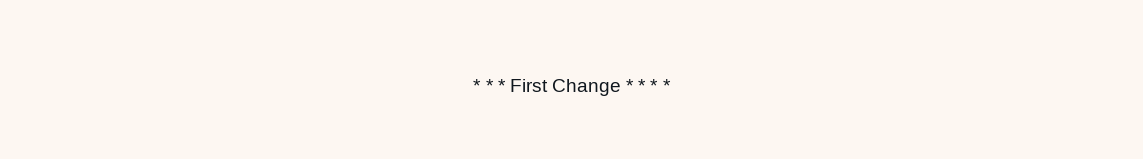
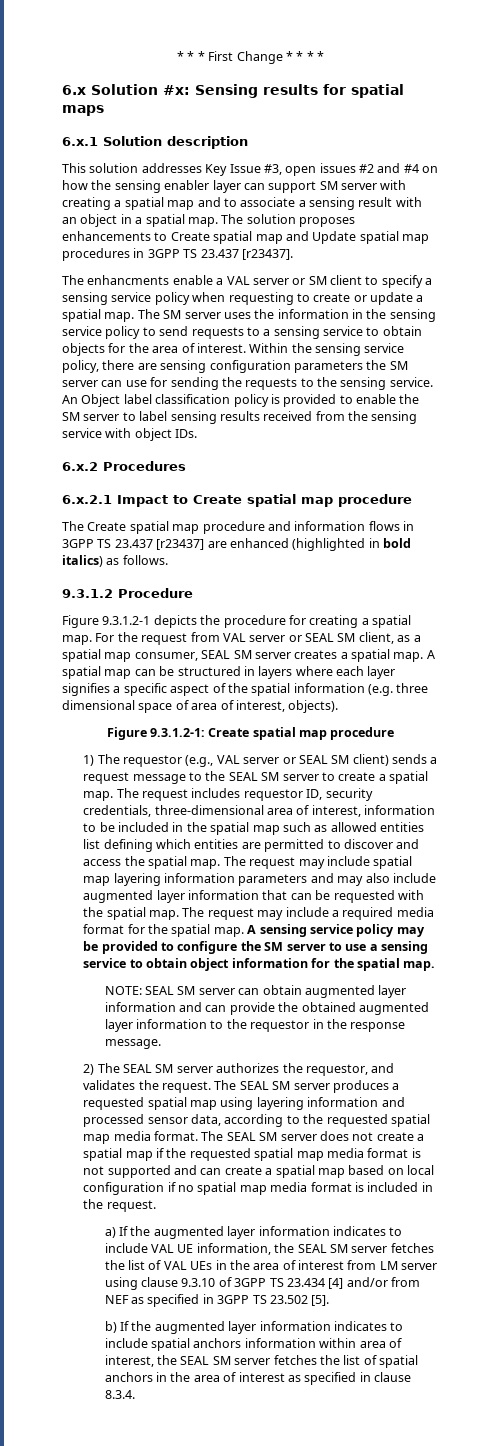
+ 6.x Solution #x: Sensing results for spatial maps
+ 6.x.1 Solution description
+ This solution addresses Key Issue #3, open issues #2 and #4 on how the sensing enabler layer can support SM server with creating a spatial map and to associate a sensing result with an object in a spatial map. The solution proposes enhancements to Create spatial map and Update spatial map procedures in 3GPP TS 23.437 [r23437].
+ The enhancments enable a VAL server or SM client to specify a sensing service policy when requesting to create or update a spatial map. The SM server uses the information in the sensing service policy to send requests to a sensing service to obtain objects for the area of interest. Within the sensing service policy, there are sensing configuration parameters the SM server can use for sending the requests to the sensing service. An Object label classification policy is provided to enable the SM server to label sensing results received from the sensing service with object IDs.
+ 6.x.2 Procedures
+ 6.x.2.1 Impact to Create spatial map procedure
+ The Create spatial map procedure and information flows in 3GPP TS 23.437 [r23437] are enhanced (highlighted in bold italics) as follows.
+ 9.3.1.2 Procedure
+ Figure 9.3.1.2-1 depicts the procedure for creating a spatial map. For the request from VAL server or SEAL SM client, as a spatial map consumer, SEAL SM server creates a spatial map. A spatial map can be structured in layers where each layer signifies a specific aspect of the spatial information (e.g. three dimensional space of area of interest, objects).
+ Figure 9.3.1.2-1: Create spatial map procedure
+ 1) The requestor (e.g., VAL server or SEAL SM client) sends a request message to the SEAL SM server to create a spatial map. The request includes requestor ID, security credentials, three-dimensional area of interest, information to be included in the spatial map such as allowed entities list defining which entities are permitted to discover and access the spatial map. The request may include spatial map layering information parameters and may also include augmented layer information that can be requested with the spatial map. The request may include a required media format for the spatial map. A sensing service policy may be provided to configure the SM server to use a sensing service to obtain object information for the spatial map.
+ NOTE: SEAL SM server can obtain augmented layer information and can provide the obtained augmented layer information to the requestor in the response message.
+ 2) The SEAL SM server authorizes the requestor, and validates the request. The SEAL SM server produces a requested spatial map using layering information and processed sensor data, according to the requested spatial map media format. The SEAL SM server does not create a spatial map if the requested spatial map media format is not supported and can create a spatial map based on local configuration if no spatial map media format is included in the request.
+ a) If the augmented layer information indicates to include VAL UE information, the SEAL SM server fetches the list of VAL UEs in the area of interest from LM server using clause 9.3.10 of 3GPP TS 23.434 [4] and/or from NEF as specified in 3GPP TS 23.502 [5].
+ b) If the augmented layer information indicates to include spatial anchors information within area of interest, the SEAL SM server fetches the list of spatial anchors in the area of interest as specified in clause 8.3.4.

